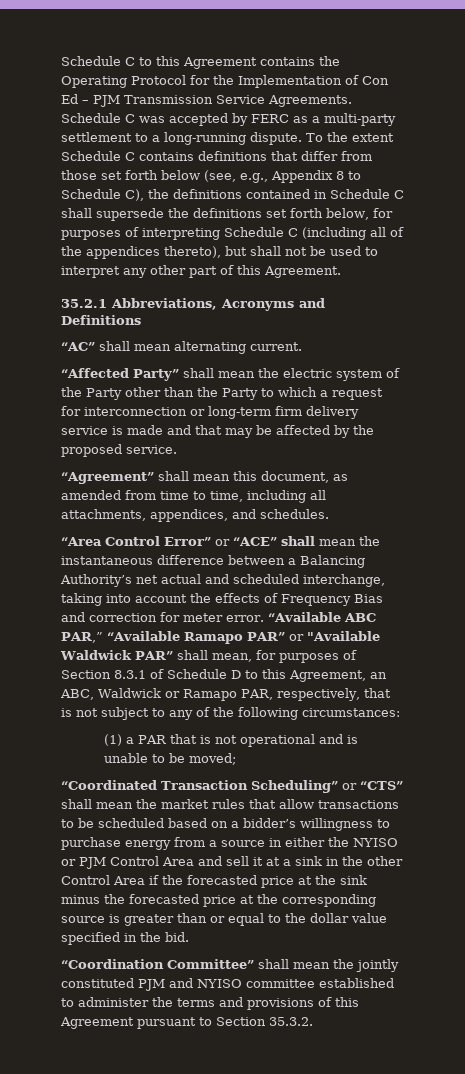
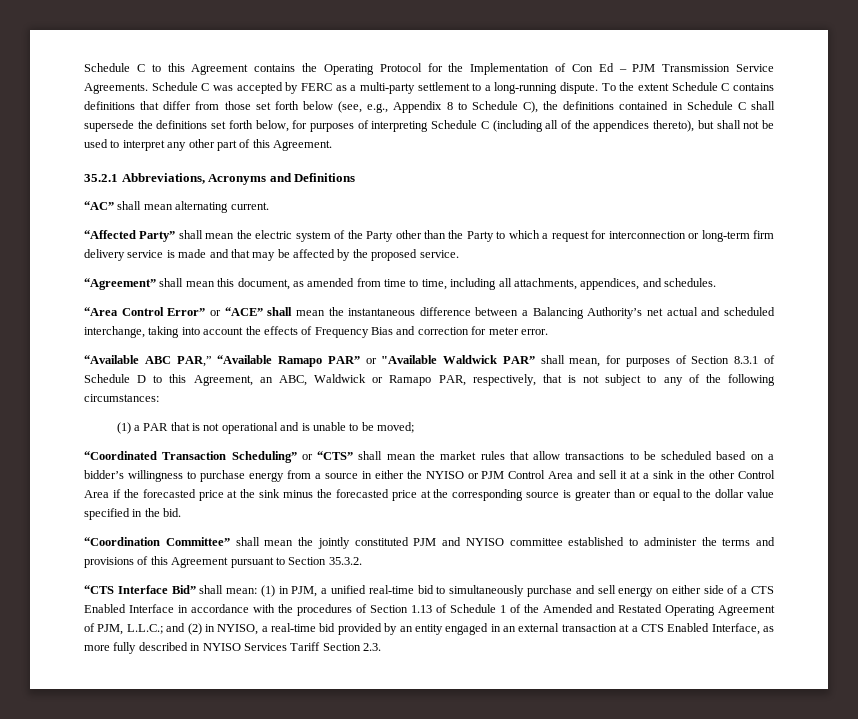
- “Area Control Error” or “ACE” shall mean the instantaneous difference between a Balancing Authority’s net actual and scheduled interchange, taking into account the effects of Frequency Bias and correction for meter error. “Available ABC PAR,” “Available Ramapo PAR” or "Available Waldwick PAR” shall mean, for purposes of Section 8.3.1 of Schedule D to this Agreement, an ABC, Waldwick or Ramapo PAR, respectively, that is not subject to any of the following circumstances:
+ “Area Control Error” or “ACE” shall mean the instantaneous difference between a Balancing Authority’s net actual and scheduled interchange, taking into account the effects of Frequency Bias and correction for meter error.
+ “Available ABC PAR,” “Available Ramapo PAR” or "Available Waldwick PAR” shall mean, for purposes of Section 8.3.1 of Schedule D to this Agreement, an ABC, Waldwick or Ramapo PAR, respectively, that is not subject to any of the following circumstances:
+ “CTS Interface Bid” shall mean: (1) in PJM, a unified real-time bid to simultaneously purchase and sell energy on either side of a CTS Enabled Interface in accordance with the procedures of Section 1.13 of Schedule 1 of the Amended and Restated Operating Agreement of PJM, L.L.C.; and (2) in NYISO, a real-time bid provided by an entity engaged in an external transaction at a CTS Enabled Interface, as more fully described in NYISO Services Tariff Section 2.3.

